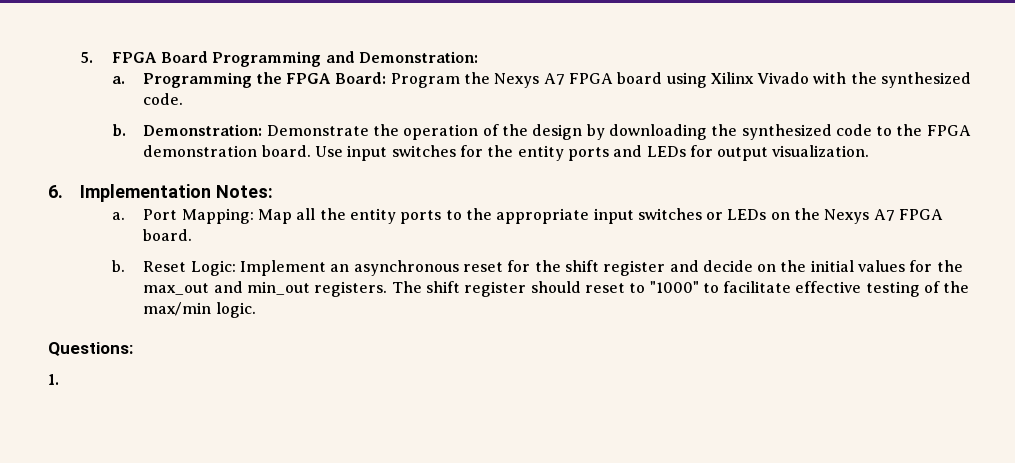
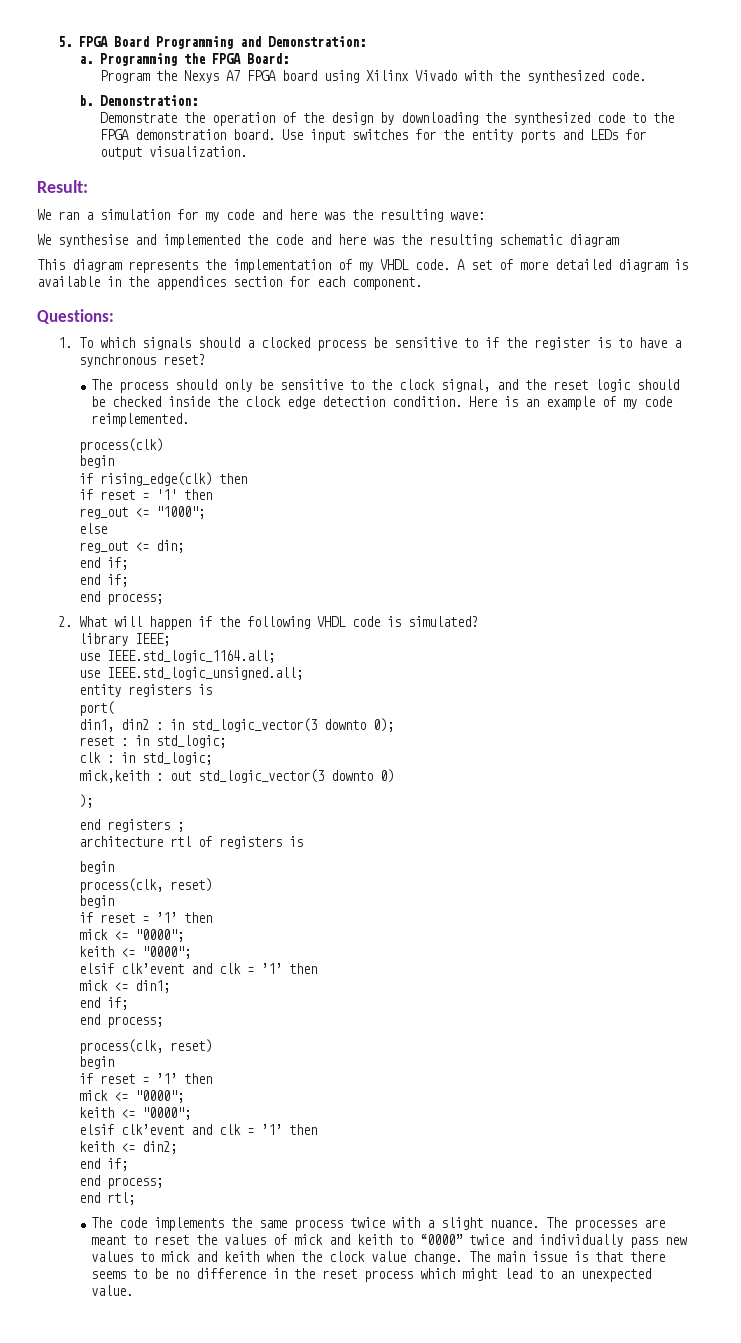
- Programming the FPGA Board: Program the Nexys A7 FPGA board using Xilinx Vivado with the synthesized code.
+ Programming the FPGA Board:
+ Program the Nexys A7 FPGA board using Xilinx Vivado with the synthesized code.
- b. Demonstration: Demonstrate the operation of the design by downloading the synthesized code to the FPGA demonstration board.
+ b. Demonstration:
+ Demonstrate the operation of the design by downloading the synthesized code to the FPGA demonstration board.
- 6. Implementation Notes:
- a. Port Mapping: Map all the entity ports to the appropriate input switches or LEDs on the Nexys A7 FPGA board.
- b. Reset Logic: Implement an asynchronous reset for the shift register and decide on the initial values for the max_out and min_out registers. The shift register should reset to "1000" to facilitate effective testing of the max/min logic.
+ Result:
+ We ran a simulation for my code and here was the resulting wave:
+ We synthesise and implemented the code and here was the resulting schematic diagram
+ This diagram represents the implementation of my VHDL code. A set of more detailed diagram is available in the appendices section for each component.
  Questions:
- 1.
+ 1. To which signals should a clocked process be sensitive to if the register is to have a synchronous reset?
+ The process should only be sensitive to the clock signal, and the reset logic should be checked inside the clock edge detection condition. Here is an example of my code reimplemented.
+ process(clk)
+ begin
+ if rising_edge(clk) then
+ if reset = '1' then
+ reg_out <= "1000";
+ else
+ reg_out <= din;
+ end if;
+ end if;
+ end process;
+ 2. What will happen if the following VHDL code is simulated?
+ library IEEE;
+ use IEEE.std_logic_1164.all;
+ use IEEE.std_logic_unsigned.all;
+ entity registers is
+ port(
+ din1, din2 : in std_logic_vector(3 downto 0);
+ reset : in std_logic;
+ clk : in std_logic;
+ mick,keith : out std_logic_vector(3 downto 0)
+ );
+ end registers ;
+ architecture rtl of registers is
+ begin
+ process(clk, reset)
+ begin
+ if reset = ’1’ then
+ mick <= "0000";
+ keith <= "0000";
+ elsif clk’event and clk = ’1’ then
+ mick <= din1;
+ end if;
+ end process;
+ process(clk, reset)
+ begin
+ if reset = ’1’ then
+ mick <= "0000";
+ keith <= "0000";
+ elsif clk’event and clk = ’1’ then
+ keith <= din2;
+ end if;
+ end process;
+ end rtl;
+ The code implements the same process twice with a slight nuance. The processes are meant to reset the values of mick and keith to “0000” twice and individually pass new values to mick and keith when the clock value change. The main issue is that there seems to be no difference in the reset process which might lead to an unexpected value.

